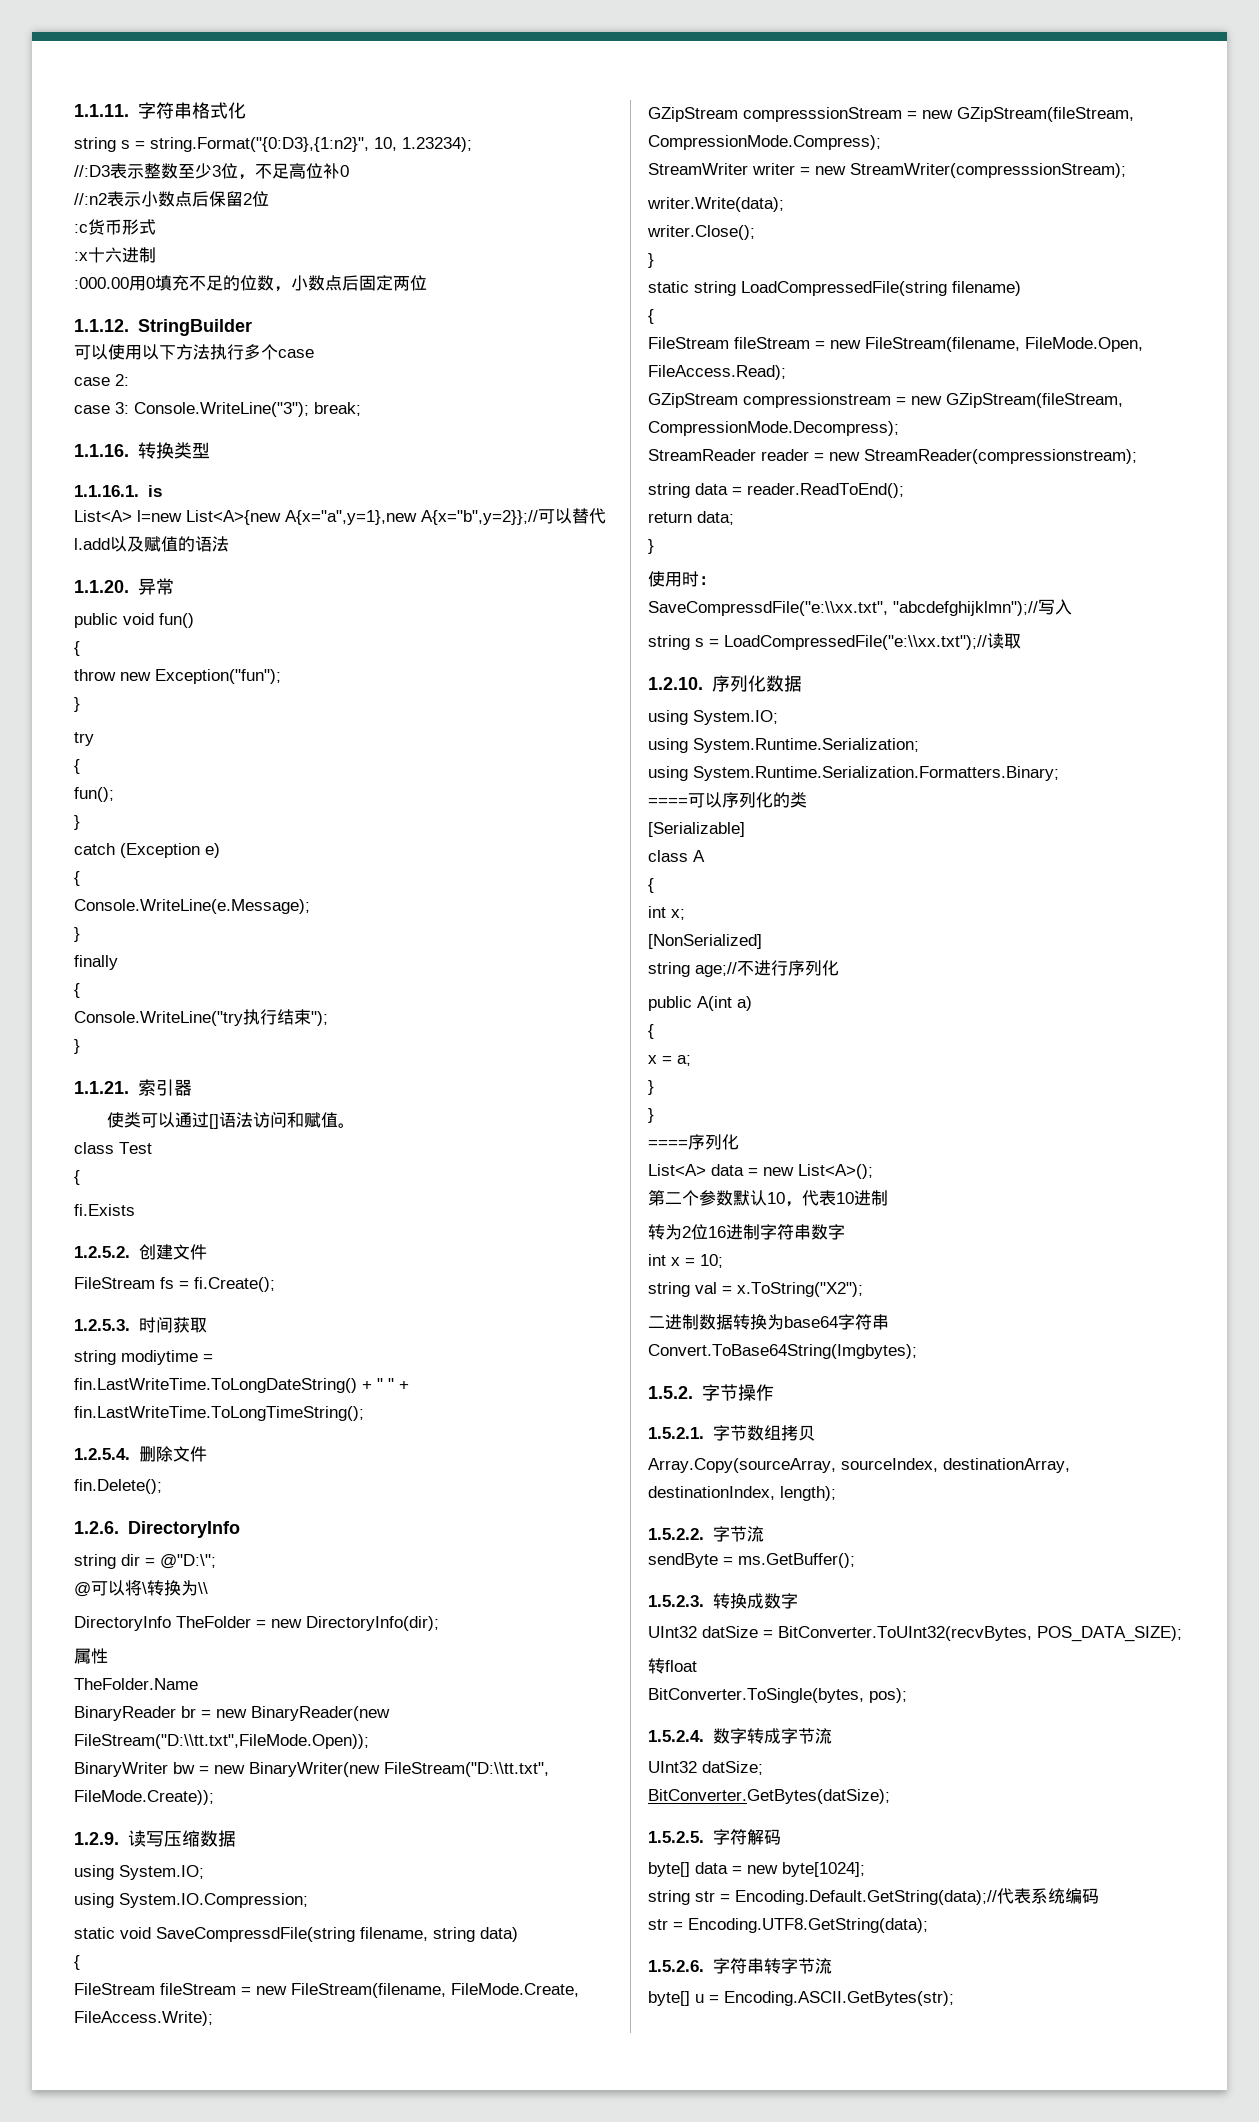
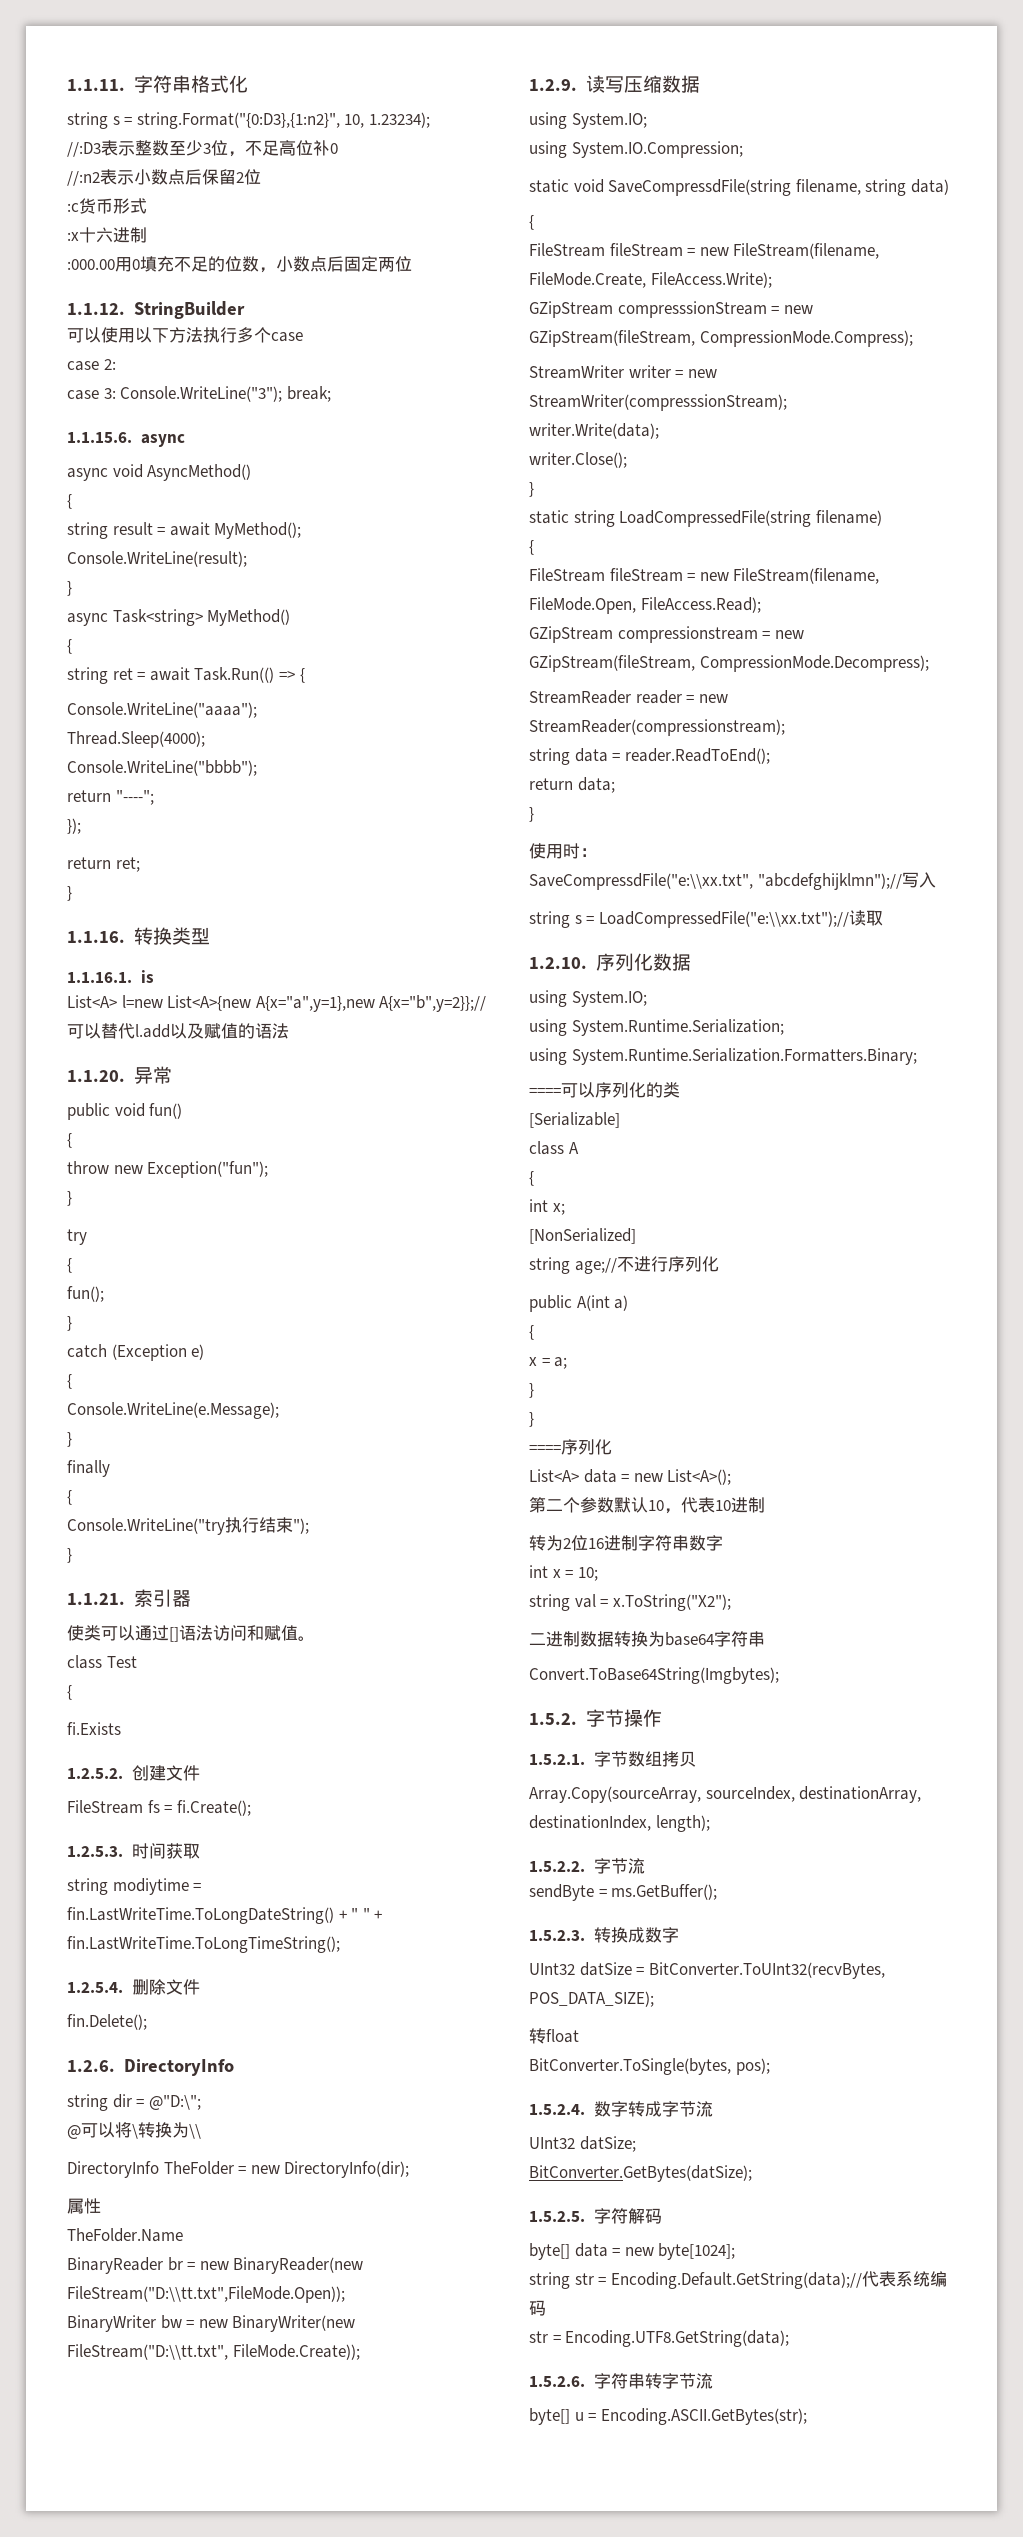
+ 1.1.15.6. async
+ async void AsyncMethod()
+ {
+ string result = await MyMethod();
+ Console.WriteLine(result);
+ }
+ async Task<string> MyMethod()
+ {
+ string ret = await Task.Run(() => {
+ Console.WriteLine("aaaa");
+ Thread.Sleep(4000);
+ Console.WriteLine("bbbb");
+ return "----";
+ });
+ return ret;
+ }

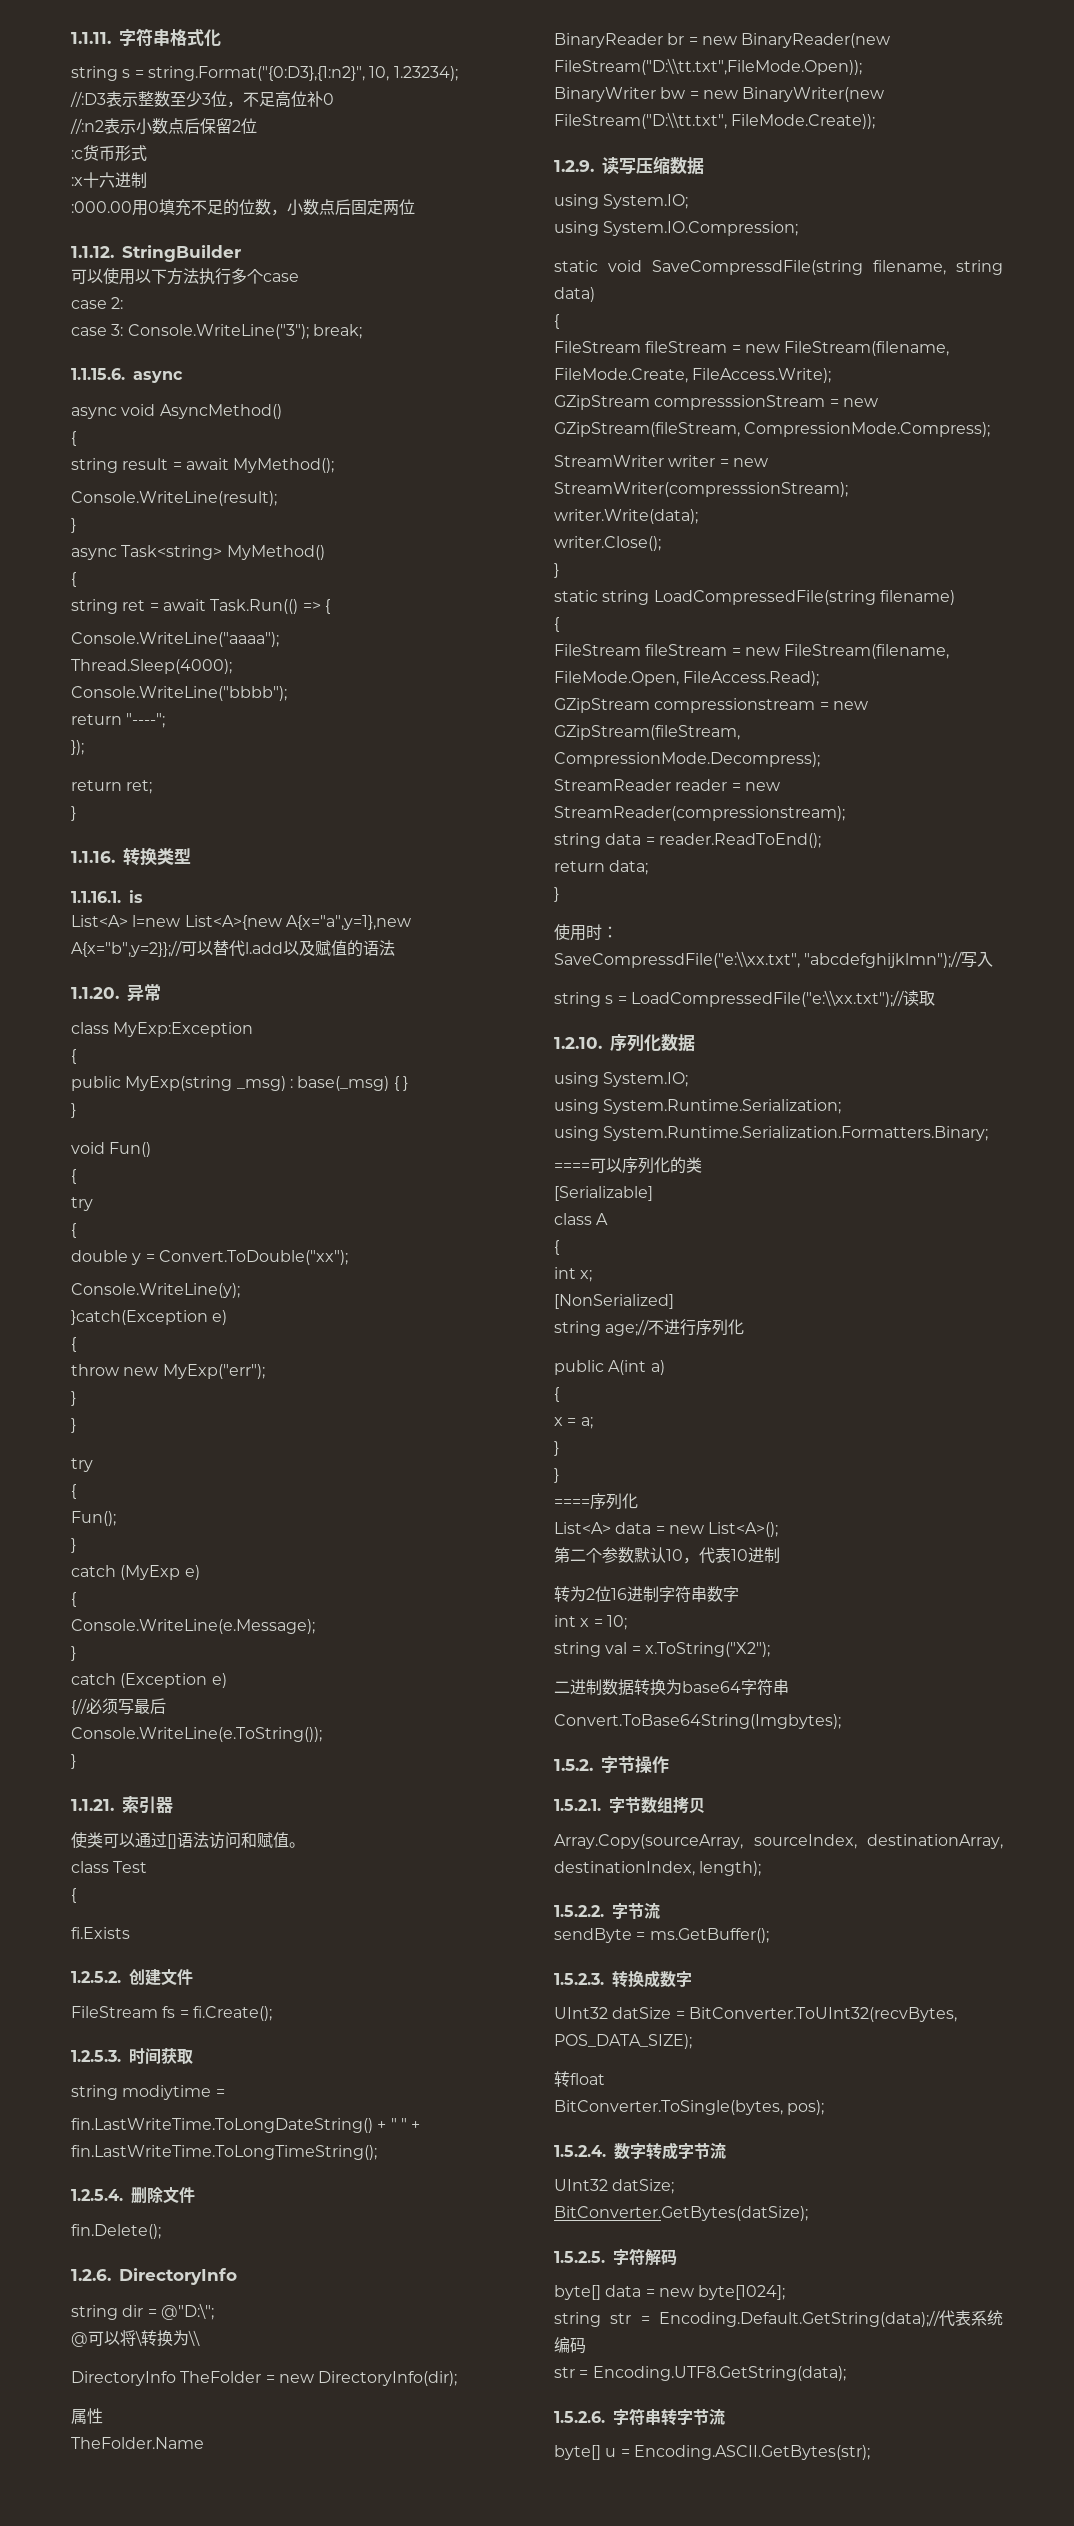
- public void fun()
+ class MyExp:Exception
+ {
+ public MyExp(string _msg) : base(_msg) { }
+ }
+ void Fun()
+ {
+ try
+ {
+ double y = Convert.ToDouble("xx");
+ Console.WriteLine(y);
+ }catch(Exception e)
- throw new Exception("fun");
+ throw new MyExp("err");
+ }
- fun();
+ Fun();
  }
- catch (Exception e)
+ catch (MyExp e)
- finally
- {
- Console.WriteLine("try执行结束");
+ catch (Exception e)
+ {//必须写最后
+ Console.WriteLine(e.ToString());

